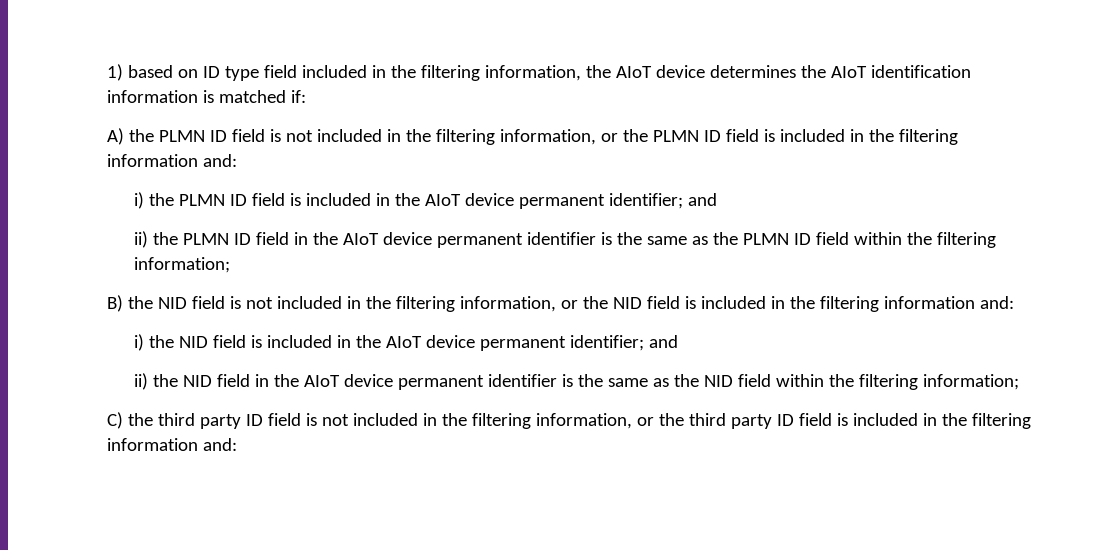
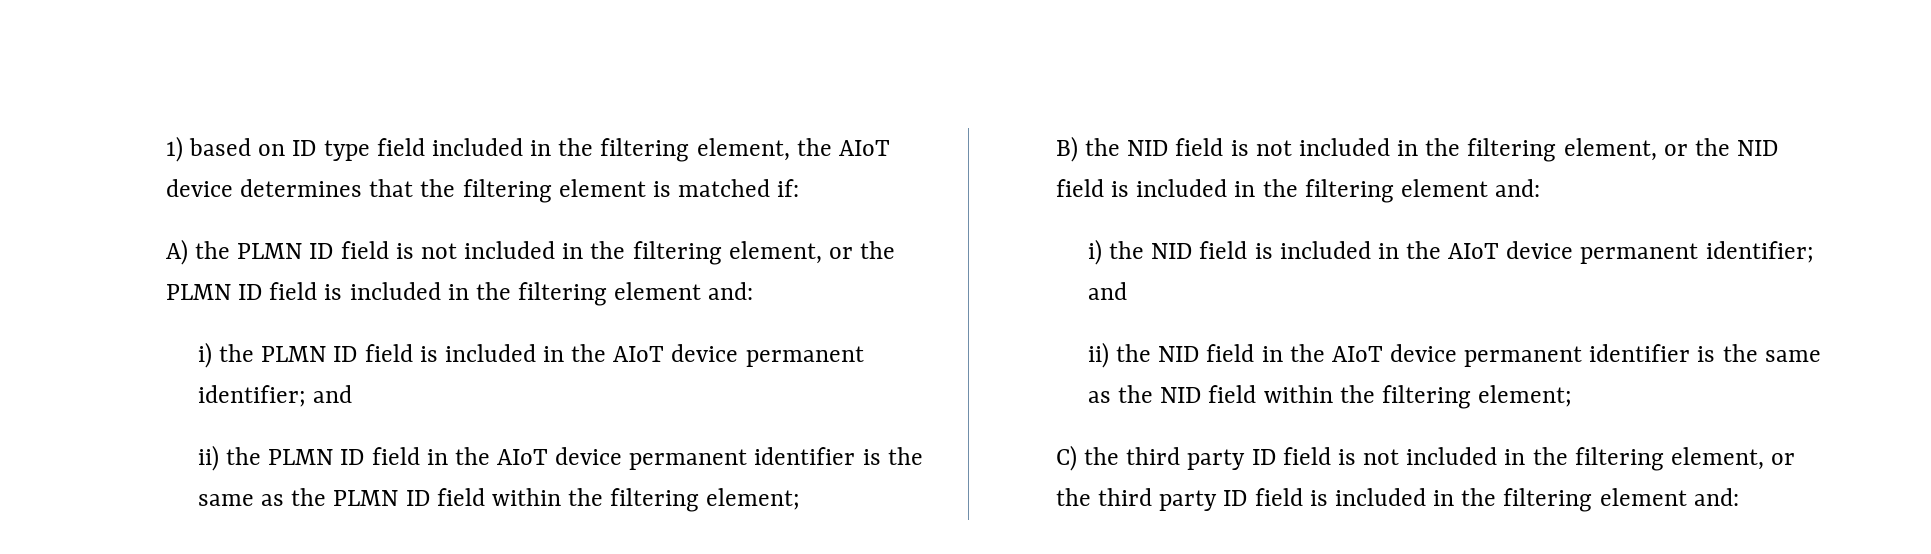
- 1) based on ID type field included in the filtering information, the AIoT device determines the AIoT identification information is matched if:
+ 1) based on ID type field included in the filtering element, the AIoT device determines that the filtering element is matched if:
- A) the PLMN ID field is not included in the filtering information, or the PLMN ID field is included in the filtering information and:
+ A) the PLMN ID field is not included in the filtering element, or the PLMN ID field is included in the filtering element and:
- ii) the PLMN ID field in the AIoT device permanent identifier is the same as the PLMN ID field within the filtering information;
+ ii) the PLMN ID field in the AIoT device permanent identifier is the same as the PLMN ID field within the filtering element;
- B) the NID field is not included in the filtering information, or the NID field is included in the filtering information and:
+ B) the NID field is not included in the filtering element, or the NID field is included in the filtering element and:
- ii) the NID field in the AIoT device permanent identifier is the same as the NID field within the filtering information;
+ ii) the NID field in the AIoT device permanent identifier is the same as the NID field within the filtering element;
- C) the third party ID field is not included in the filtering information, or the third party ID field is included in the filtering information and:
+ C) the third party ID field is not included in the filtering element, or the third party ID field is included in the filtering element and:

